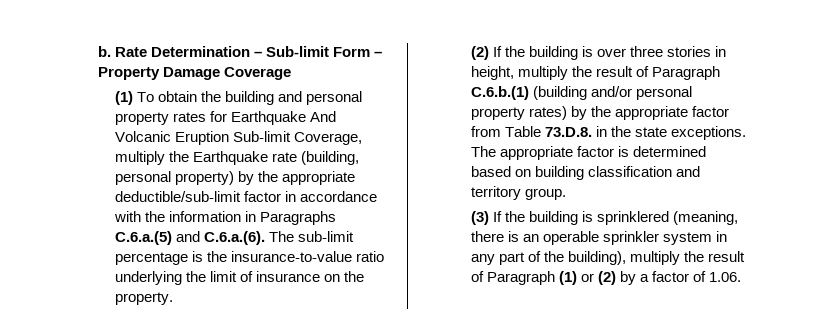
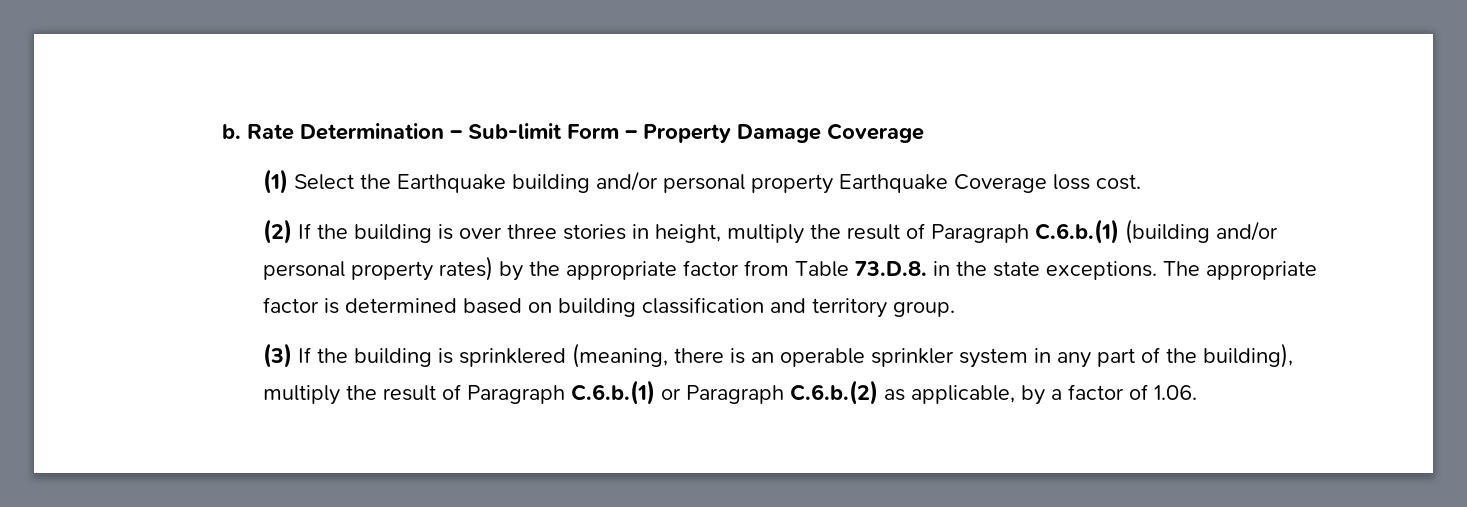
- (1) To obtain the building and personal property rates for Earthquake And Volcanic Eruption Sub-limit Coverage, multiply the Earthquake rate (building, personal property) by the appropriate deductible/sub-limit factor in accordance with the information in Paragraphs C.6.a.(5) and C.6.a.(6). The sub-limit percentage is the insurance-to-value ratio underlying the limit of insurance on the property.
+ (1) Select the Earthquake building and/or personal property Earthquake Coverage loss cost.
- (3) If the building is sprinklered (meaning, there is an operable sprinkler system in any part of the building), multiply the result of Paragraph (1) or (2) by a factor of 1.06.
+ (3) If the building is sprinklered (meaning, there is an operable sprinkler system in any part of the building), multiply the result of Paragraph C.6.b.(1) or Paragraph C.6.b.(2) as applicable, by a factor of 1.06.

